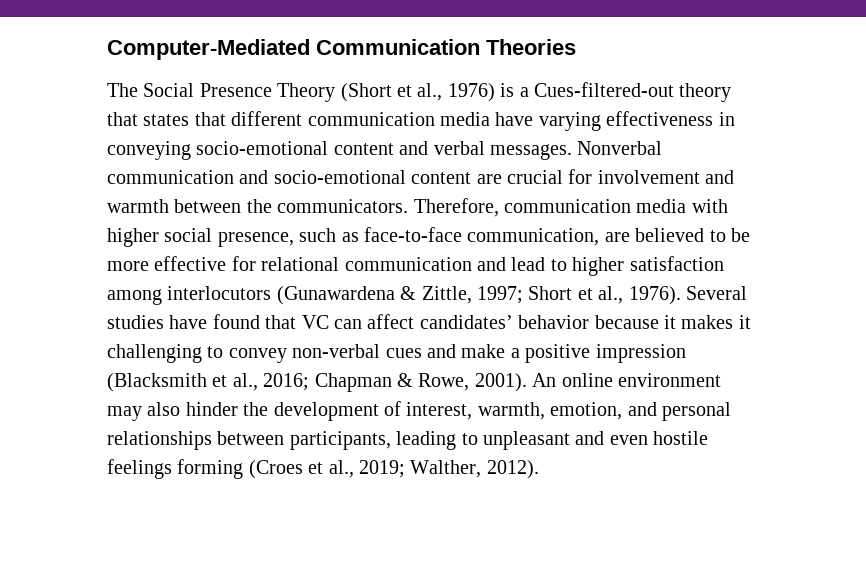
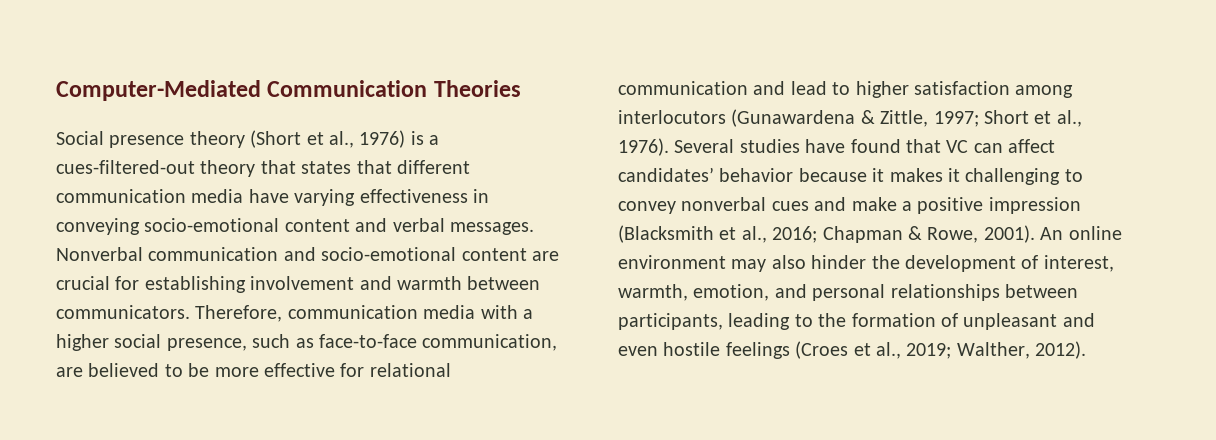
- The Social Presence Theory (Short et al., 1976) is a Cues-filtered-out theory that states that different communication media have varying effectiveness in conveying socio-emotional content and verbal messages.
+ Social presence theory (Short et al., 1976) is a cues-filtered-out theory that states that different communication media have varying effectiveness in conveying socio-emotional content and verbal messages.
- Nonverbal communication and socio-emotional content are crucial for involvement and warmth between the communicators.
+ Nonverbal communication and socio-emotional content are crucial for establishing involvement and warmth between communicators.
- Therefore, communication media with higher social presence, such as face-to-face communication, are believed to be more effective for relational communication and lead to higher satisfaction among interlocutors (Gunawardena & Zittle, 1997; Short et al., 1976).
+ Therefore, communication media with a higher social presence, such as face-to-face communication, are believed to be more effective for relational communication and lead to higher satisfaction among interlocutors (Gunawardena & Zittle, 1997; Short et al., 1976).
- Several studies have found that VC can affect candidates’ behavior because it makes it challenging to convey non-verbal cues and make a positive impression (Blacksmith et al., 2016; Chapman & Rowe, 2001).
+ Several studies have found that VC can affect candidates’ behavior because it makes it challenging to convey nonverbal cues and make a positive impression (Blacksmith et al., 2016; Chapman & Rowe, 2001).
- An online environment may also hinder the development of interest, warmth, emotion, and personal relationships between participants, leading to unpleasant and even hostile feelings forming (Croes et al., 2019; Walther, 2012).
+ An online environment may also hinder the development of interest, warmth, emotion, and personal relationships between participants, leading to the formation of unpleasant and even hostile feelings (Croes et al., 2019; Walther, 2012).

